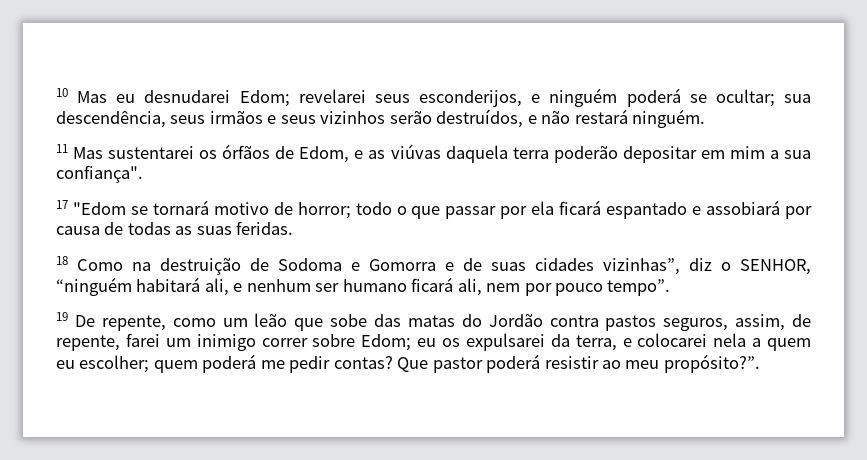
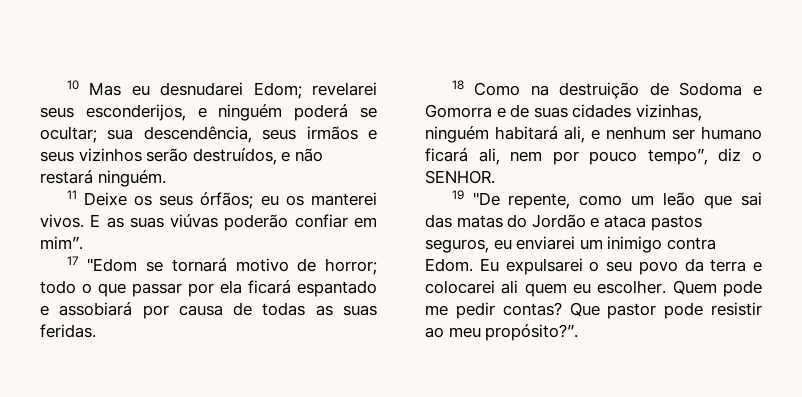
- 11 Mas sustentarei os órfãos de Edom, e as viúvas daquela terra poderão depositar em mim a sua confiança".
+ 11 Deixe os seus órfãos; eu os manterei vivos. E as suas viúvas poderão confiar em mim”.
- 18 Como na destruição de Sodoma e Gomorra e de suas cidades vizinhas”, diz o SENHOR, “ninguém habitará ali, e nenhum ser humano ficará ali, nem por pouco tempo”.
+ 18 Como na destruição de Sodoma e Gomorra e de suas cidades vizinhas, ninguém habitará ali, e nenhum ser humano ficará ali, nem por pouco tempo”, diz o SENHOR.
- 19 De repente, como um leão que sobe das matas do Jordão contra pastos seguros, assim, de repente, farei um inimigo correr sobre Edom; eu os expulsarei da terra, e colocarei nela a quem eu escolher; quem poderá me pedir contas?
+ 19 "De repente, como um leão que sai das matas do Jordão e ataca pastos seguros, eu enviarei um inimigo contra Edom. Eu expulsarei o seu povo da terra e colocarei ali quem eu escolher. Quem pode me pedir contas?
- Que pastor poderá resistir ao meu propósito?”.
+ Que pastor pode resistir ao meu propósito?”.

